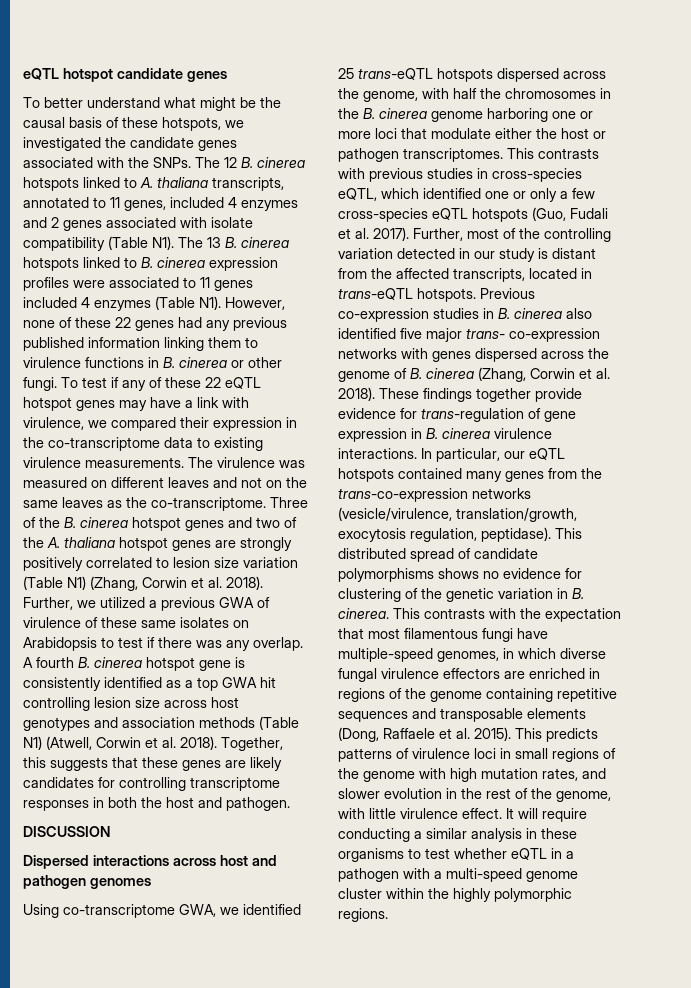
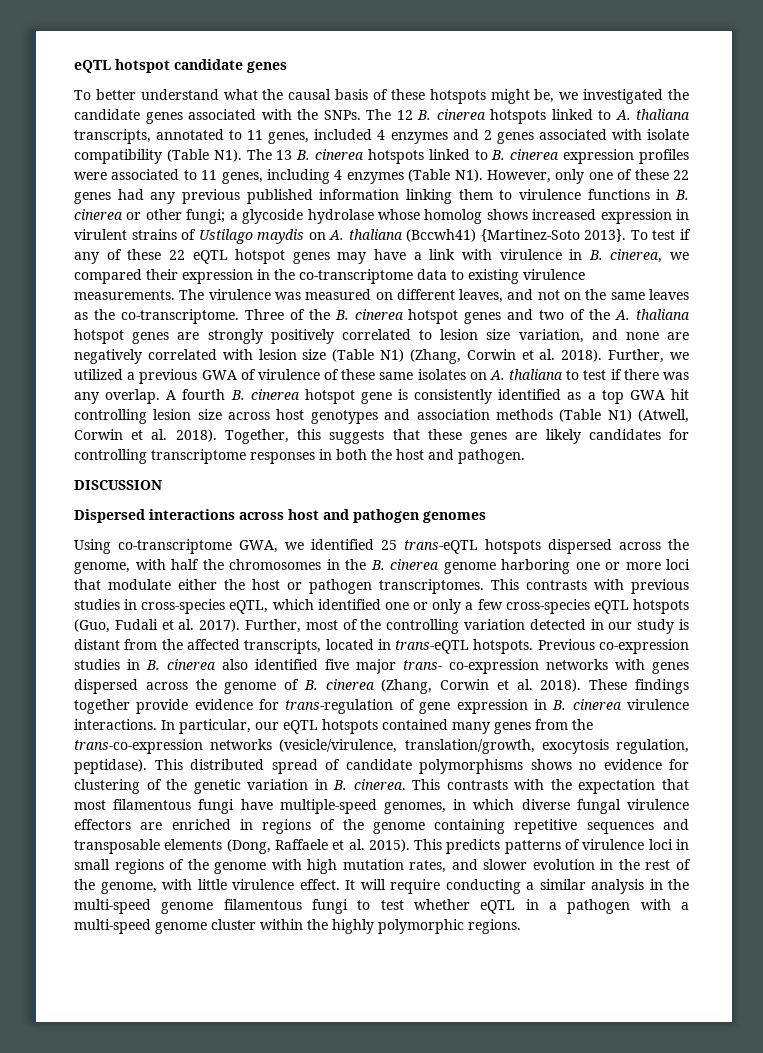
- To better understand what might be the causal basis of these hotspots, we investigated the candidate genes associated with the SNPs.
+ To better understand what the causal basis of these hotspots might be, we investigated the candidate genes associated with the SNPs.
- The 12 B. cinerea hotspots linked to A. thaliana transcripts, annotated to 11 genes, included 4 enzymes and 2 genes associated with isolate compatibility (Table N1). The 13 B. cinerea hotspots linked to B. cinerea expression profiles were associated to 11 genes included 4 enzymes (Table N1). However, none of these 22 genes had any previous published information linking them to virulence functions in B. cinerea or other fungi.
+ The 12 B. cinerea hotspots linked to A. thaliana transcripts, annotated to 11 genes, included 4 enzymes and 2 genes associated with isolate compatibility (Table N1). The 13 B. cinerea hotspots linked to B. cinerea expression profiles were associated to 11 genes, including 4 enzymes (Table N1). However, only one of these 22 genes had any previous published information linking them to virulence functions in B. cinerea or other fungi; a glycoside hydrolase whose homolog shows increased expression in virulent strains of Ustilago maydis on A. thaliana (Bccwh41) {Martinez-Soto 2013}.
- To test if any of these 22 eQTL hotspot genes may have a link with virulence, we compared their expression in the co-transcriptome data to existing virulence measurements.
+ To test if any of these 22 eQTL hotspot genes may have a link with virulence in B. cinerea, we compared their expression in the co-transcriptome data to existing virulence measurements.
- The virulence was measured on different leaves and not on the same leaves as the co-transcriptome.
+ The virulence was measured on different leaves, and not on the same leaves as the co-transcriptome.
- Three of the B. cinerea hotspot genes and two of the A. thaliana hotspot genes are strongly positively correlated to lesion size variation (Table N1) (Zhang, Corwin et al. 2018).
+ Three of the B. cinerea hotspot genes and two of the A. thaliana hotspot genes are strongly positively correlated to lesion size variation, and none are negatively correlated with lesion size (Table N1) (Zhang, Corwin et al. 2018).
- Further, we utilized a previous GWA of virulence of these same isolates on Arabidopsis to test if there was any overlap.
+ Further, we utilized a previous GWA of virulence of these same isolates on A. thaliana to test if there was any overlap.
- It will require conducting a similar analysis in these organisms to test whether eQTL in a pathogen with a multi-speed genome cluster within the highly polymorphic regions.
+ It will require conducting a similar analysis in the multi-speed genome filamentous fungi to test whether eQTL in a pathogen with a multi-speed genome cluster within the highly polymorphic regions.

